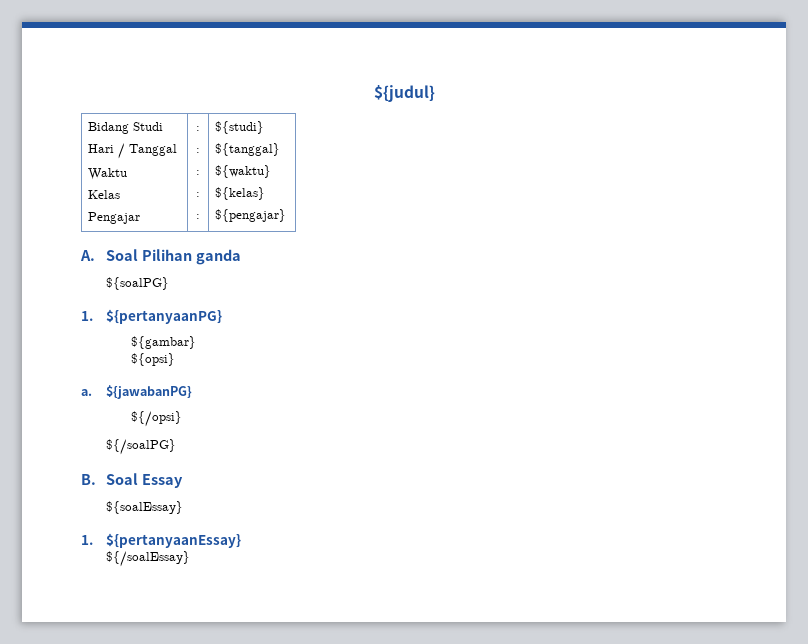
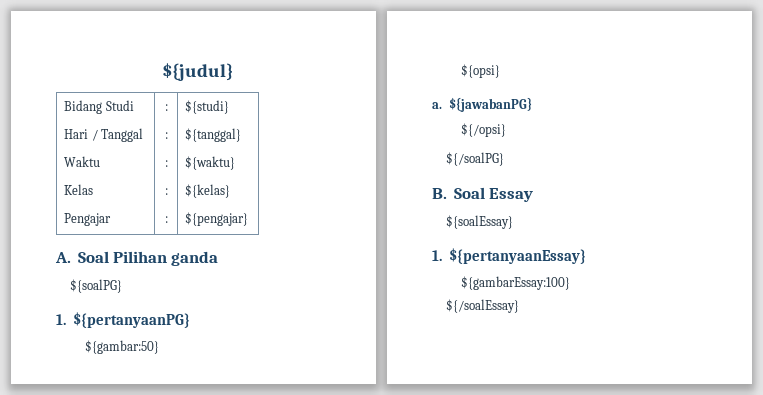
- ${gambar}
+ ${gambar:50}
+ ${gambarEssay:100}

